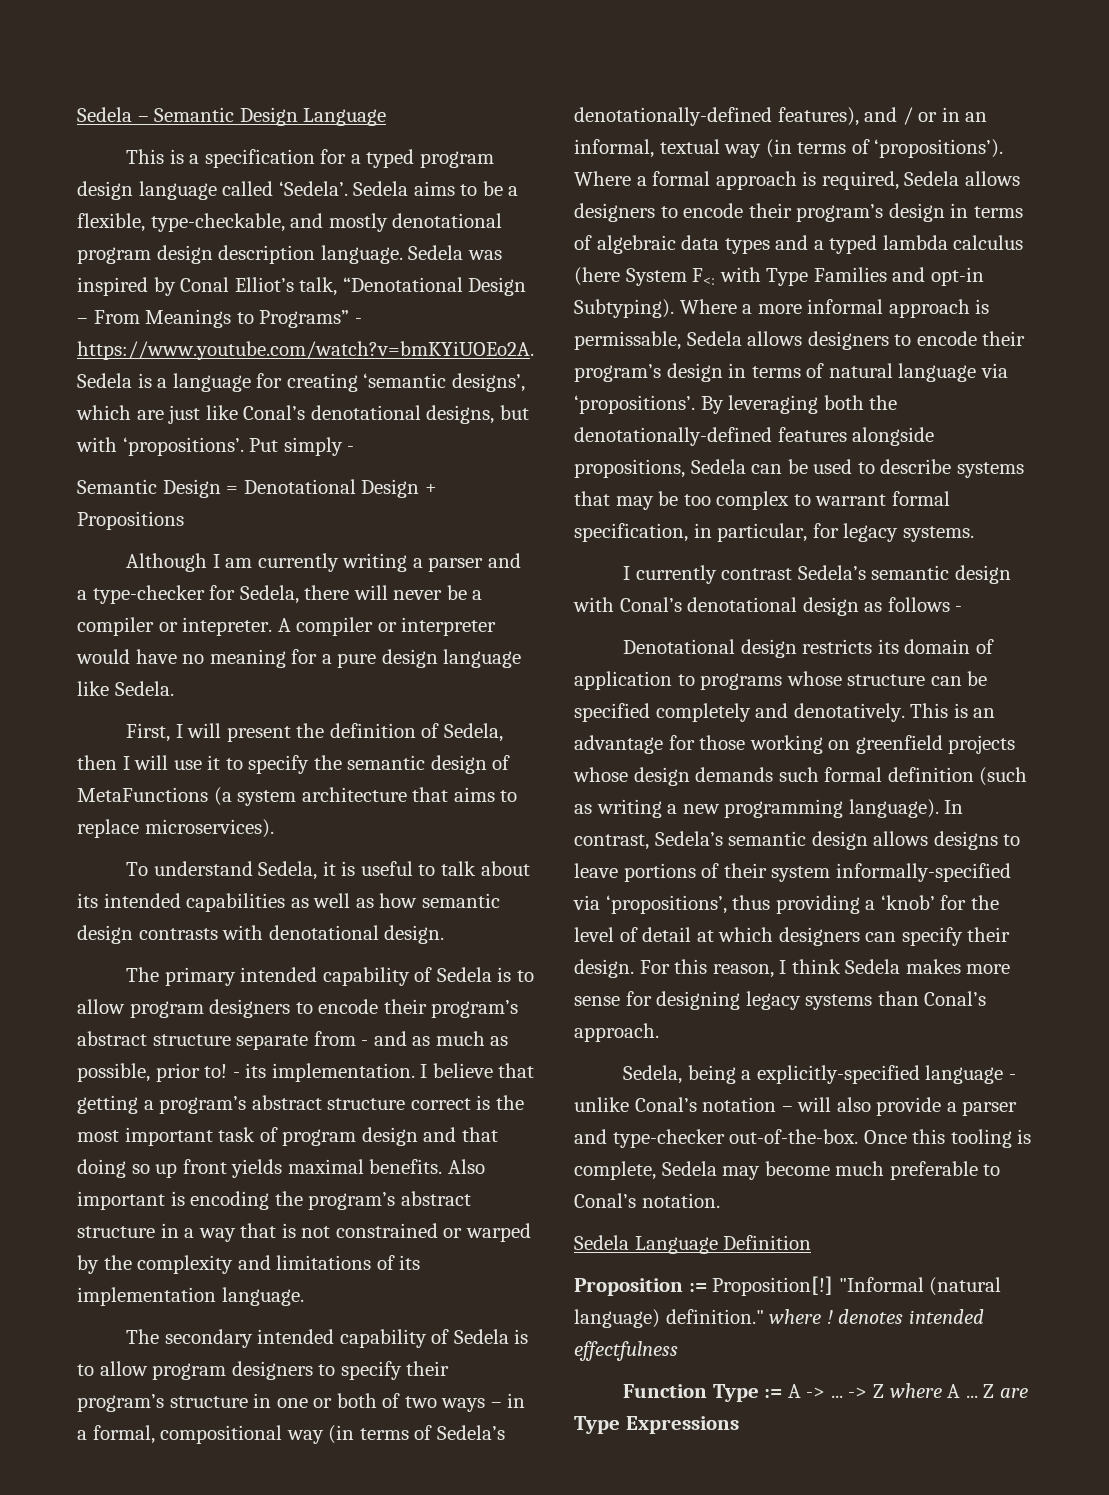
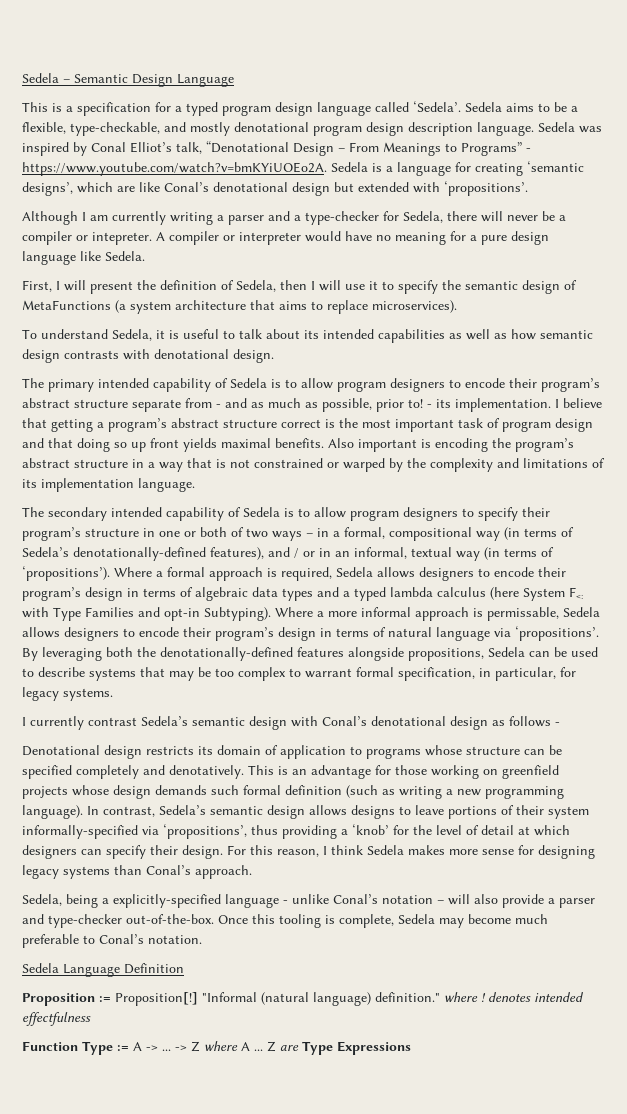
- Sedela was inspired by Conal Elliot’s talk, “Denotational Design – From Meanings to Programs” - https://www.youtube.com/watch?v=bmKYiUOEo2A. Sedela is a language for creating ‘semantic designs’, which are just like Conal’s denotational designs, but with ‘propositions’. Put simply -
- Semantic Design = Denotational Design + Propositions
+ Sedela was inspired by Conal Elliot’s talk, “Denotational Design – From Meanings to Programs” - https://www.youtube.com/watch?v=bmKYiUOEo2A. Sedela is a language for creating ‘semantic designs’, which are like Conal’s denotational design but extended with ‘propositions’.

